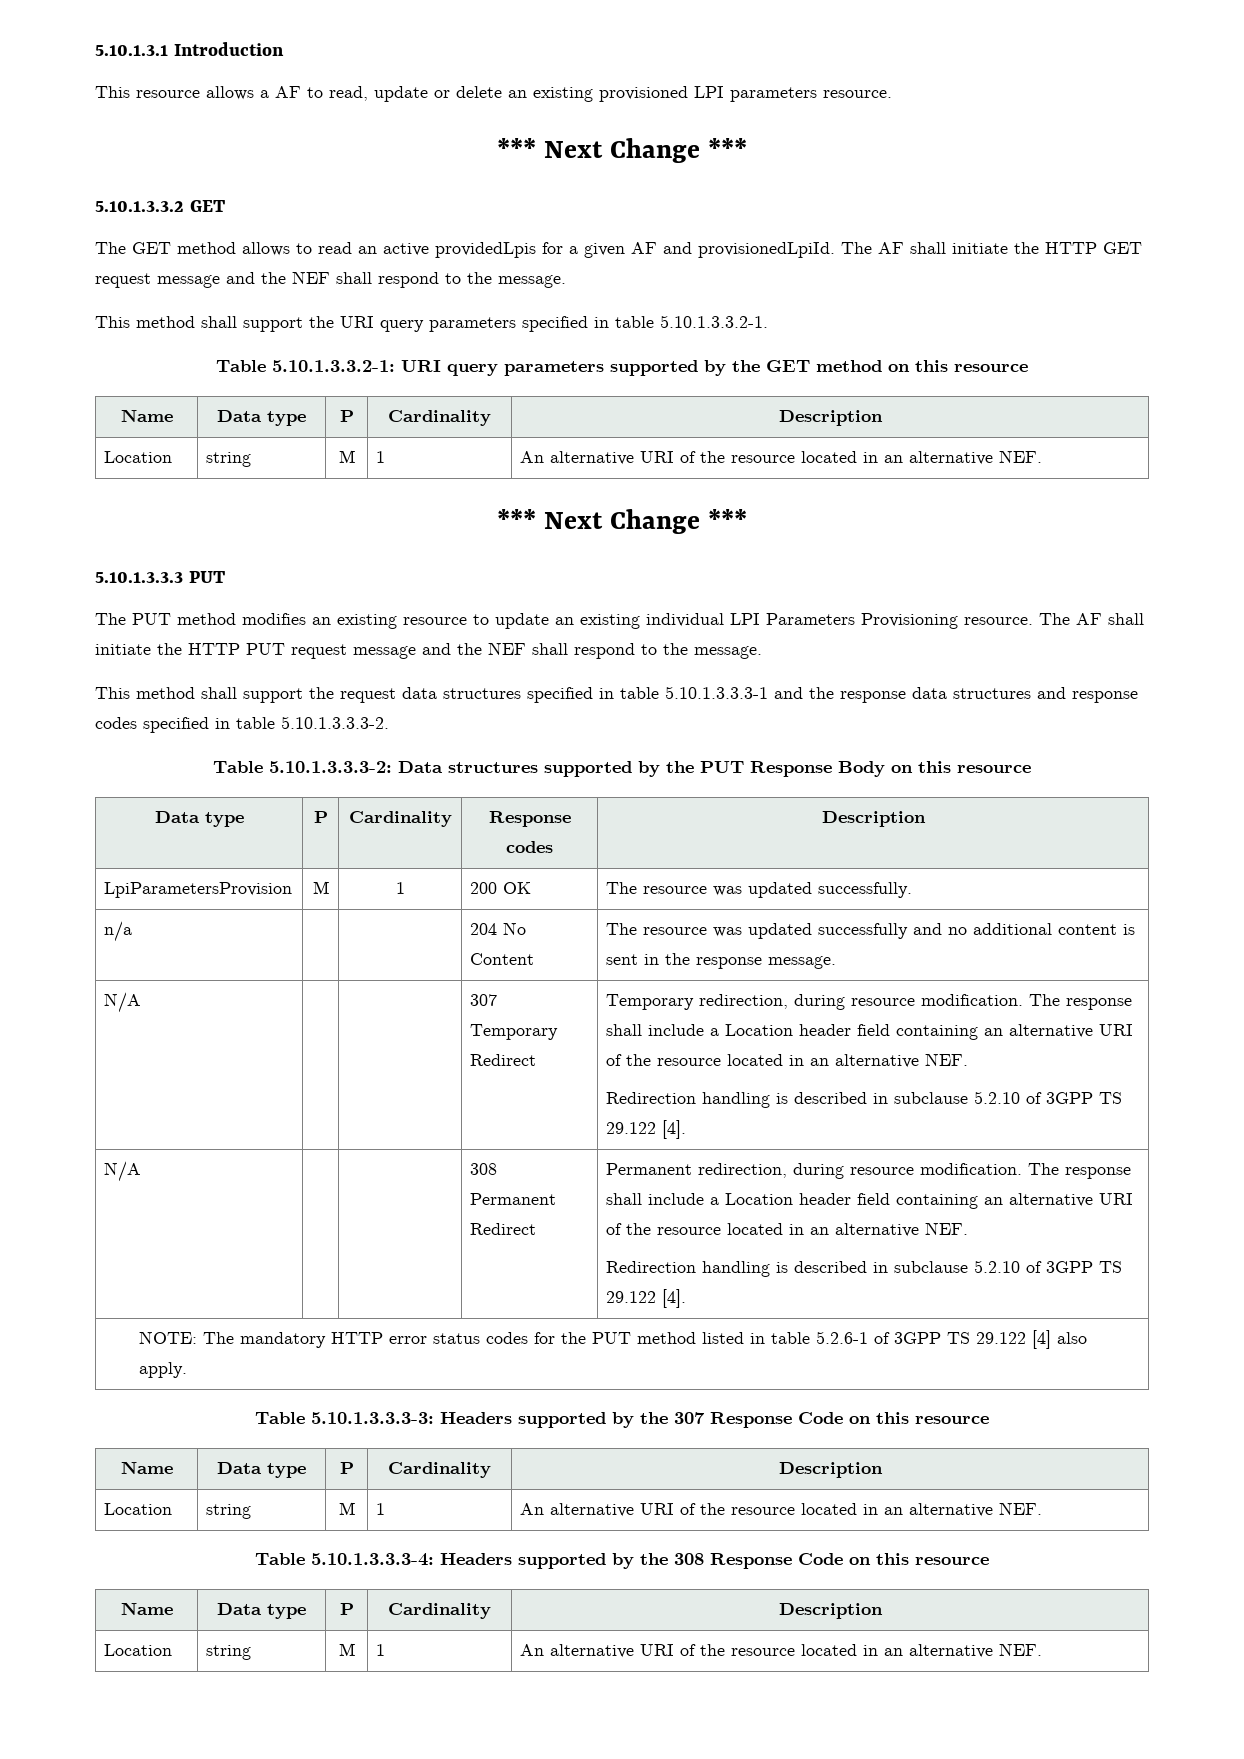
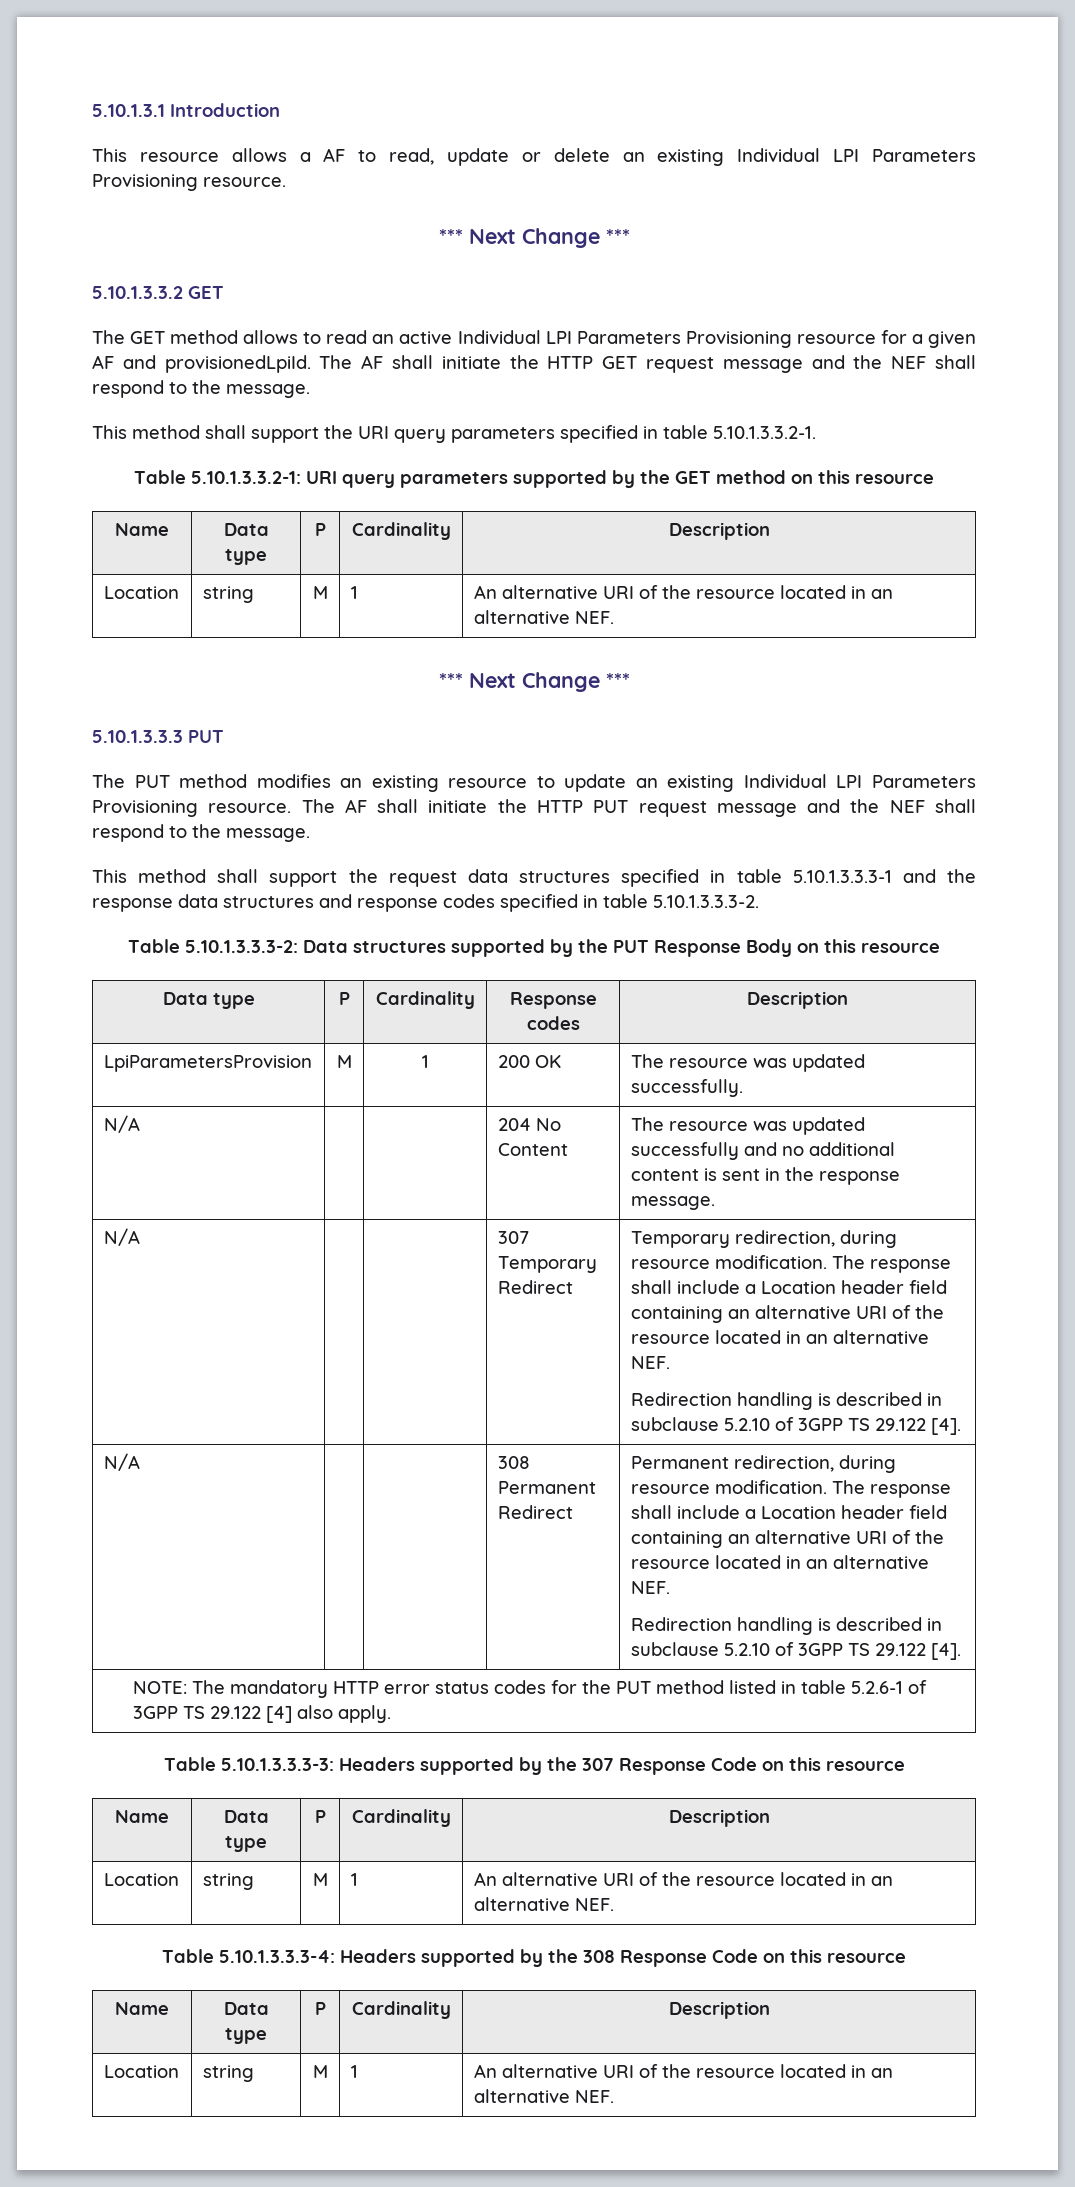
- This resource allows a AF to read, update or delete an existing provisioned LPI parameters resource.
+ This resource allows a AF to read, update or delete an existing Individual LPI Parameters Provisioning resource.
- The GET method allows to read an active providedLpis for a given AF and provisionedLpiId.
+ The GET method allows to read an active Individual LPI Parameters Provisioning resource for a given AF and provisionedLpiId.
- The PUT method modifies an existing resource to update an existing individual LPI Parameters Provisioning resource.
+ The PUT method modifies an existing resource to update an existing Individual LPI Parameters Provisioning resource.
- n/a | | | 204 No Content | The resource was updated successfully and no additional content is sent in the response message.
+ N/A | | | 204 No Content | The resource was updated successfully and no additional content is sent in the response message.

